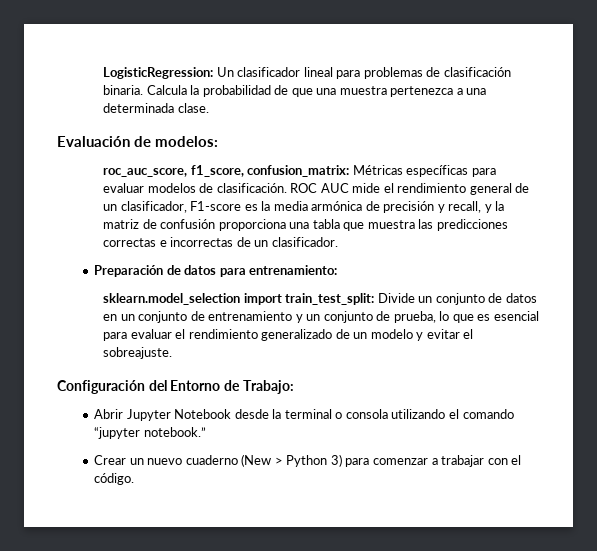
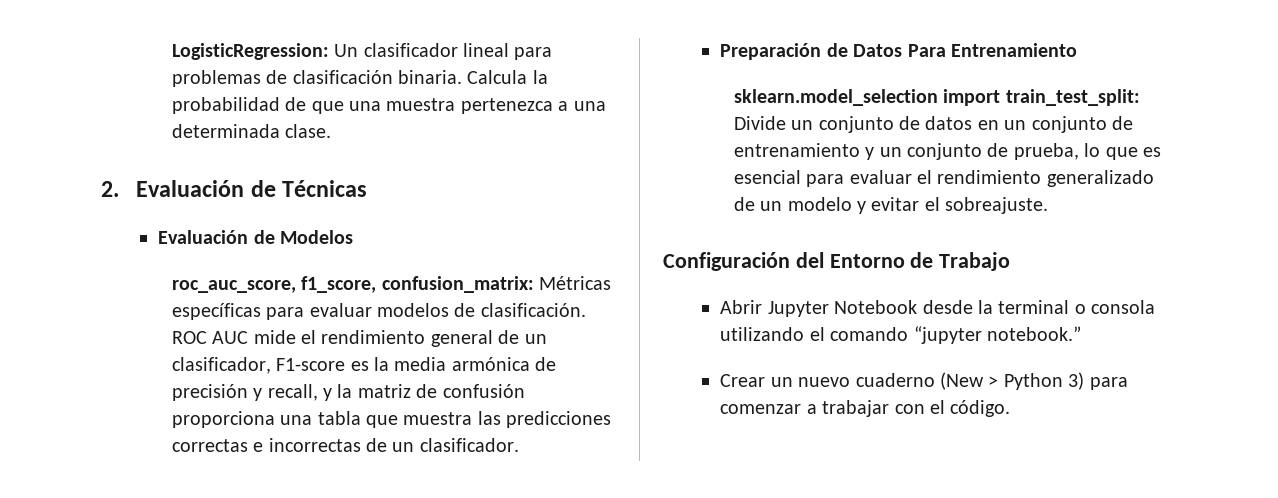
- Evaluación de modelos:
+ 2. Evaluación de Técnicas
+ Evaluación de Modelos
- Preparación de datos para entrenamiento:
+ Preparación de Datos Para Entrenamiento
- Configuración del Entorno de Trabajo:
+ Configuración del Entorno de Trabajo

